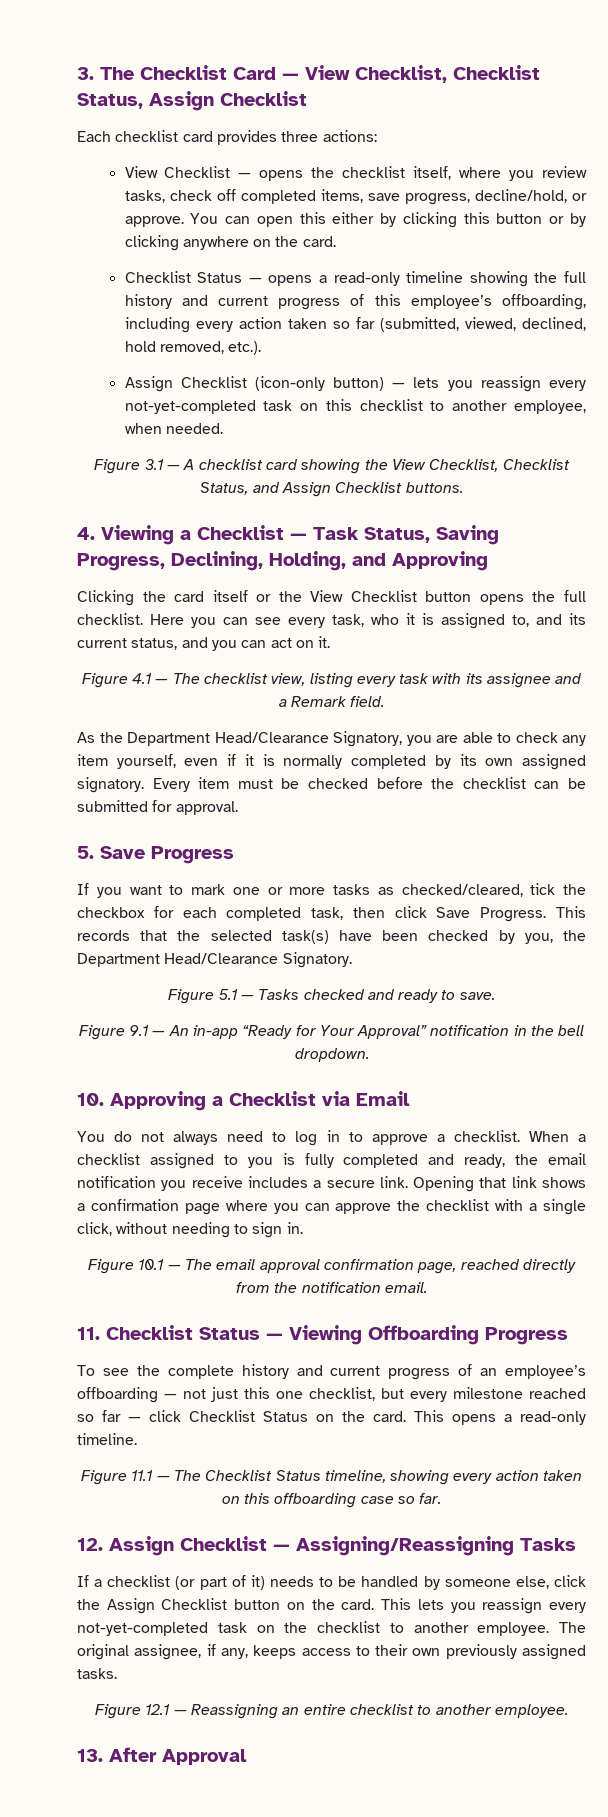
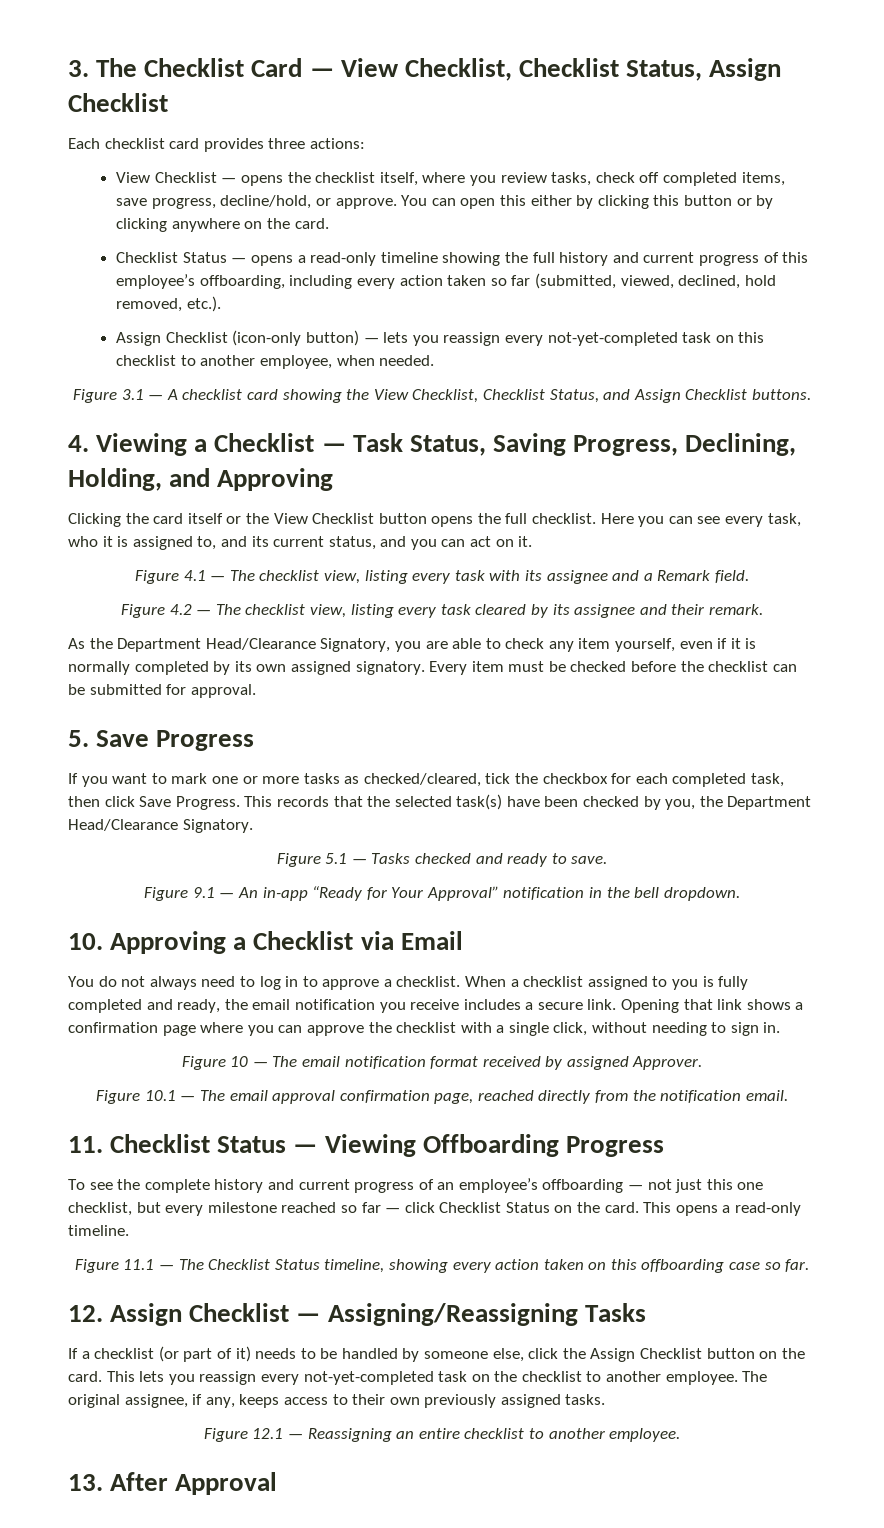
+ Figure 4.2 — The checklist view, listing every task cleared by its assignee and their remark.
+ Figure 10 — The email notification format received by assigned Approver.

